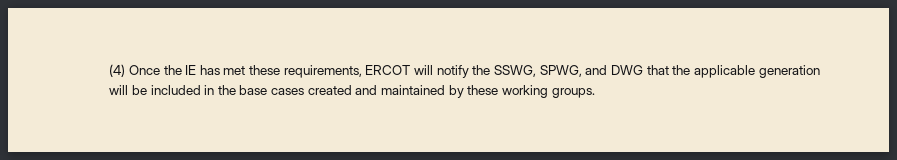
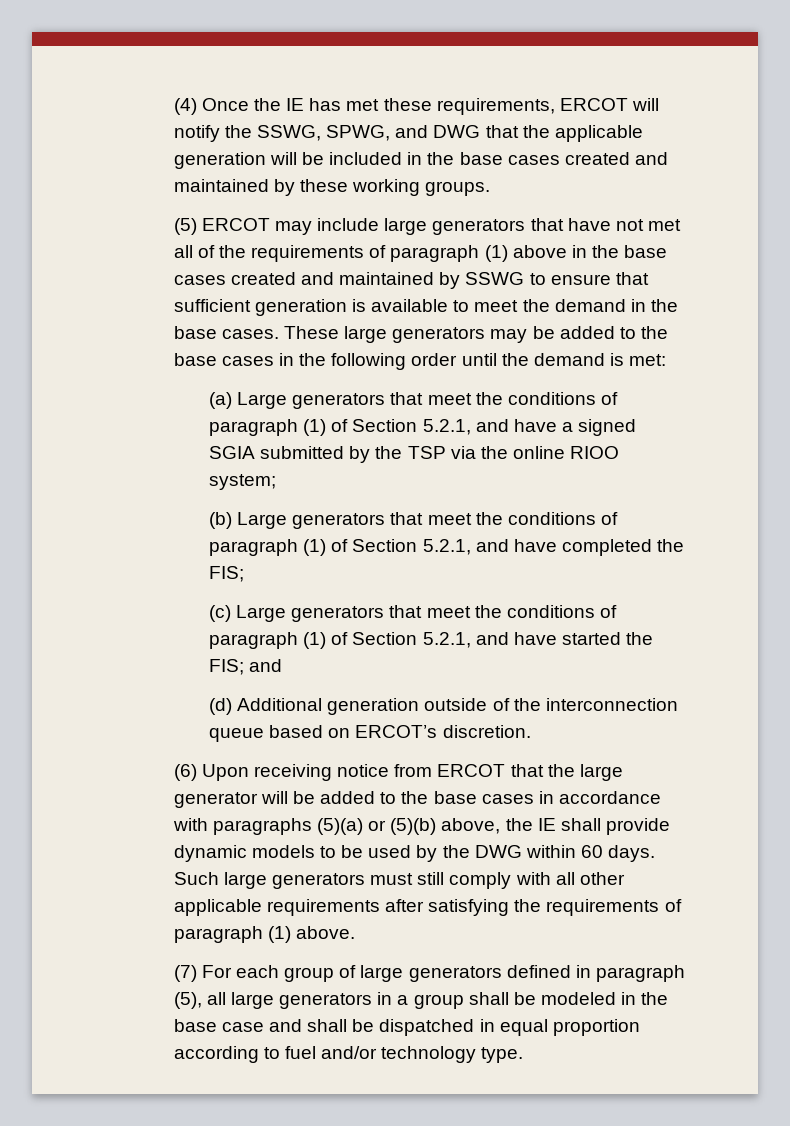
+ (5) ERCOT may include large generators that have not met all of the requirements of paragraph (1) above in the base cases created and maintained by SSWG to ensure that sufficient generation is available to meet the demand in the base cases. These large generators may be added to the base cases in the following order until the demand is met:
+ (a) Large generators that meet the conditions of paragraph (1) of Section 5.2.1, and have a signed SGIA submitted by the TSP via the online RIOO system;
+ (b) Large generators that meet the conditions of paragraph (1) of Section 5.2.1, and have completed the FIS;
+ (c) Large generators that meet the conditions of paragraph (1) of Section 5.2.1, and have started the FIS; and
+ (d) Additional generation outside of the interconnection queue based on ERCOT’s discretion.
+ (6) Upon receiving notice from ERCOT that the large generator will be added to the base cases in accordance with paragraphs (5)(a) or (5)(b) above, the IE shall provide dynamic models to be used by the DWG within 60 days. Such large generators must still comply with all other applicable requirements after satisfying the requirements of paragraph (1) above.
+ (7) For each group of large generators defined in paragraph (5), all large generators in a group shall be modeled in the base case and shall be dispatched in equal proportion according to fuel and/or technology type.

